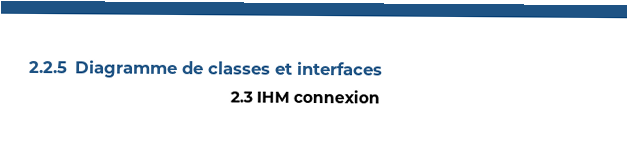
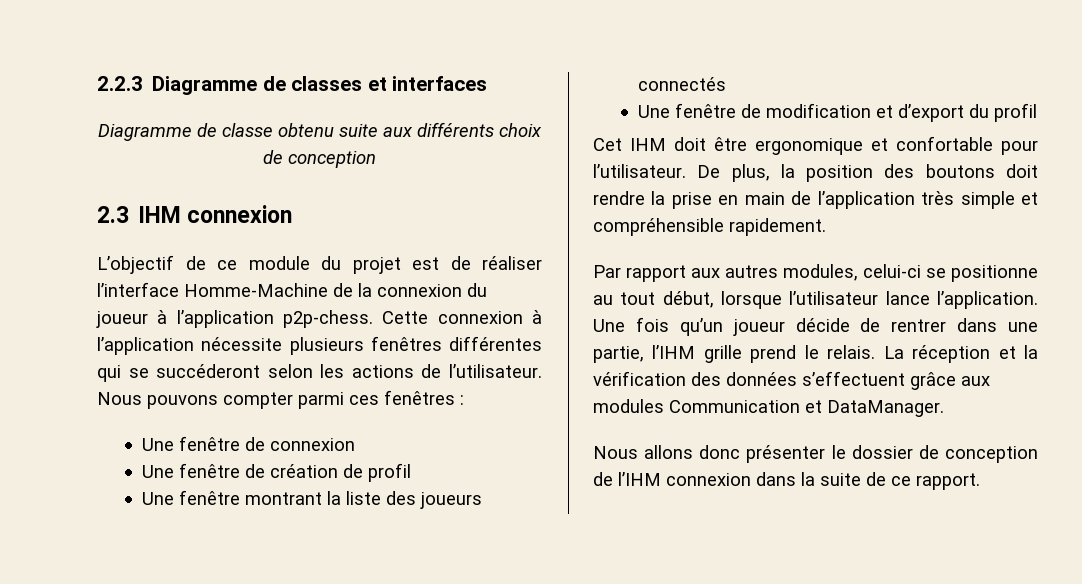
- 2.2.5 Diagramme de classes et interfaces
+ 2.2.3 Diagramme de classes et interfaces
+ Diagramme de classe obtenu suite aux différents choix de conception
  2.3 IHM connexion
+ L’objectif de ce module du projet est de réaliser l’interface Homme-Machine de la connexion du joueur à l’application p2p-chess. Cette connexion à l’application nécessite plusieurs fenêtres différentes qui se succéderont selon les actions de l’utilisateur. Nous pouvons compter parmi ces fenêtres :
+ Une fenêtre de connexion
+ Une fenêtre de création de profil
+ Une fenêtre montrant la liste des joueurs connectés
+ Une fenêtre de modification et d’export du profil
+ Cet IHM doit être ergonomique et confortable pour l’utilisateur. De plus, la position des boutons doit rendre la prise en main de l’application très simple et compréhensible rapidement.
+ Par rapport aux autres modules, celui-ci se positionne au tout début, lorsque l’utilisateur lance l’application. Une fois qu’un joueur décide de rentrer dans une partie, l’IHM grille prend le relais. La réception et la vérification des données s’effectuent grâce aux modules Communication et DataManager.
+ Nous allons donc présenter le dossier de conception de l’IHM connexion dans la suite de ce rapport.

